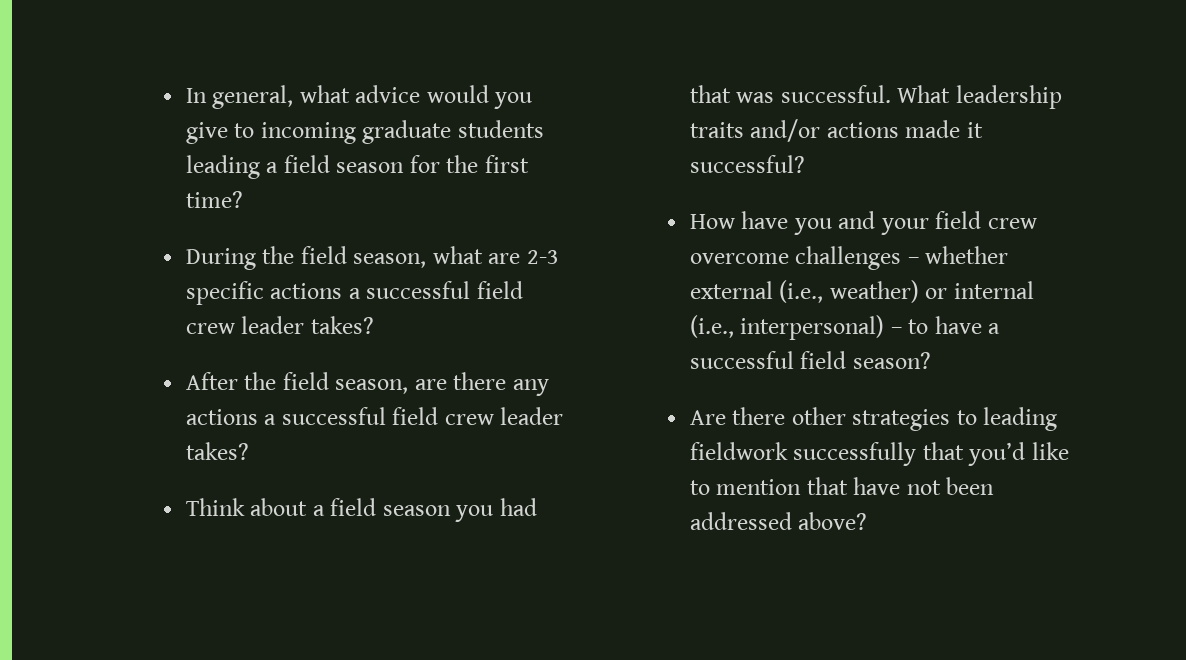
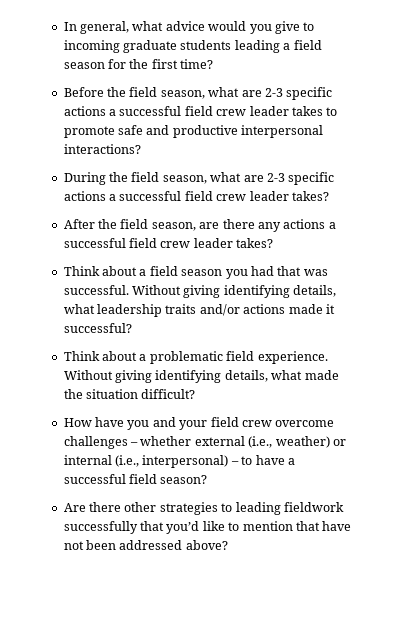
+ Before the field season, what are 2-3 specific actions a successful field crew leader takes to promote safe and productive interpersonal interactions?
- What leadership traits and/or actions made it successful?
+ Without giving identifying details, what leadership traits and/or actions made it successful?
+ Think about a problematic field experience. Without giving identifying details, what made the situation difficult?

